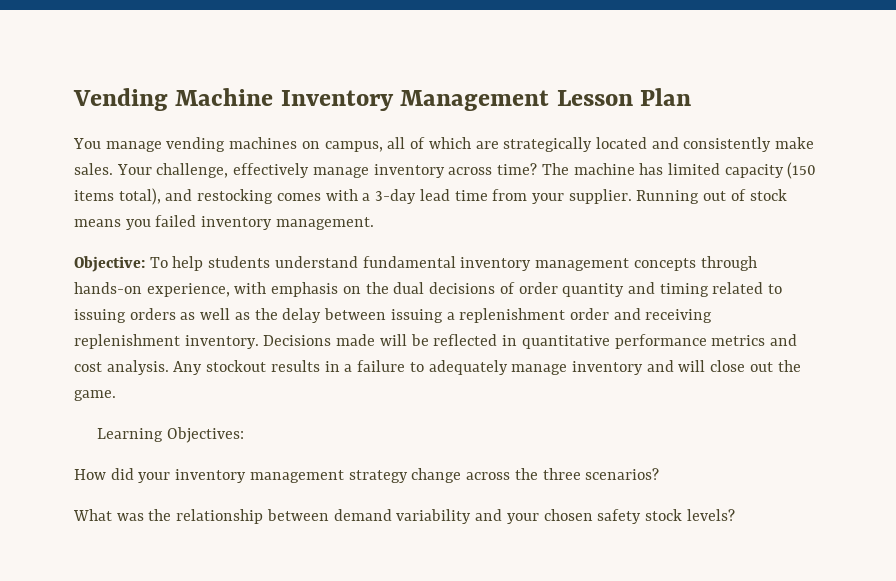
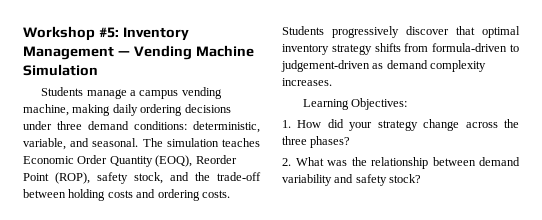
- Vending Machine Inventory Management Lesson Plan
- You manage vending machines on campus, all of which are strategically located and consistently make sales. Your challenge, effectively manage inventory across time? The machine has limited capacity (150 items total), and restocking comes with a 3-day lead time from your supplier. Running out of stock means you failed inventory management.
- Objective: To help students understand fundamental inventory management concepts through hands-on experience, with emphasis on the dual decisions of order quantity and timing related to issuing orders as well as the delay between issuing a replenishment order and receiving replenishment inventory. Decisions made will be reflected in quantitative performance metrics and cost analysis. Any stockout results in a failure to adequately manage inventory and will close out the game.
+ Workshop #5: Inventory Management — Vending Machine Simulation
+ Students manage a campus vending machine, making daily ordering decisions under three demand conditions: deterministic, variable, and seasonal. The simulation teaches Economic Order Quantity (EOQ), Reorder Point (ROP), safety stock, and the trade-off between holding costs and ordering costs. Students progressively discover that optimal inventory strategy shifts from formula-driven to judgement-driven as demand complexity increases.
- How did your inventory management strategy change across the three scenarios?
- What was the relationship between demand variability and your chosen safety stock levels?
+ 1. How did your strategy change across the three phases?
+ 2. What was the relationship between demand variability and safety stock?

